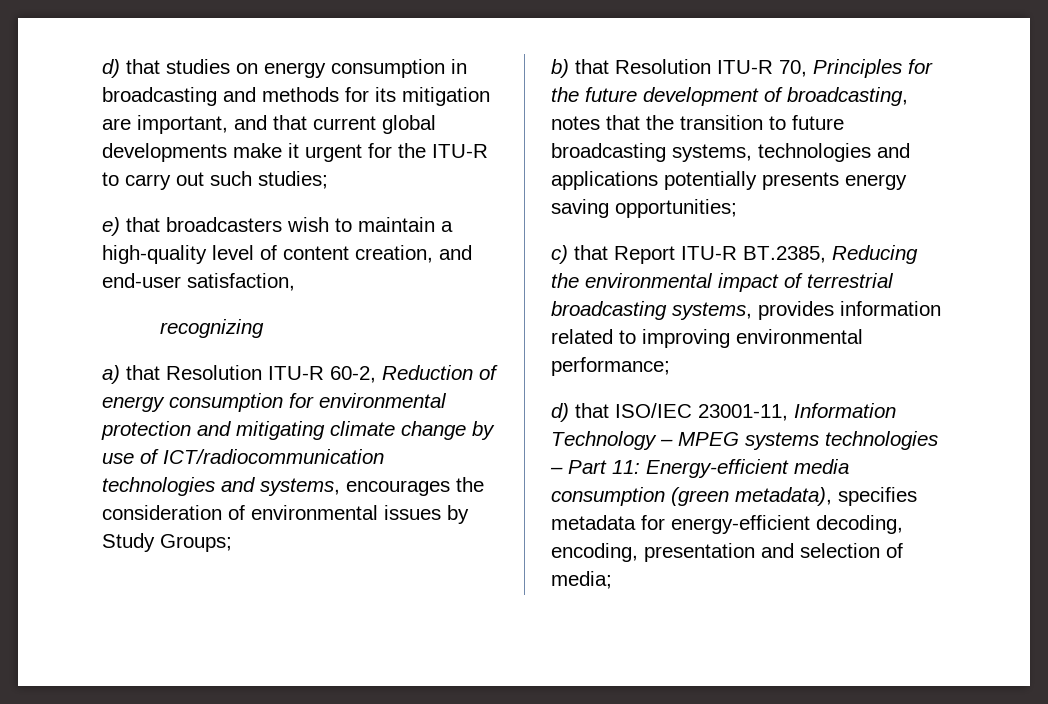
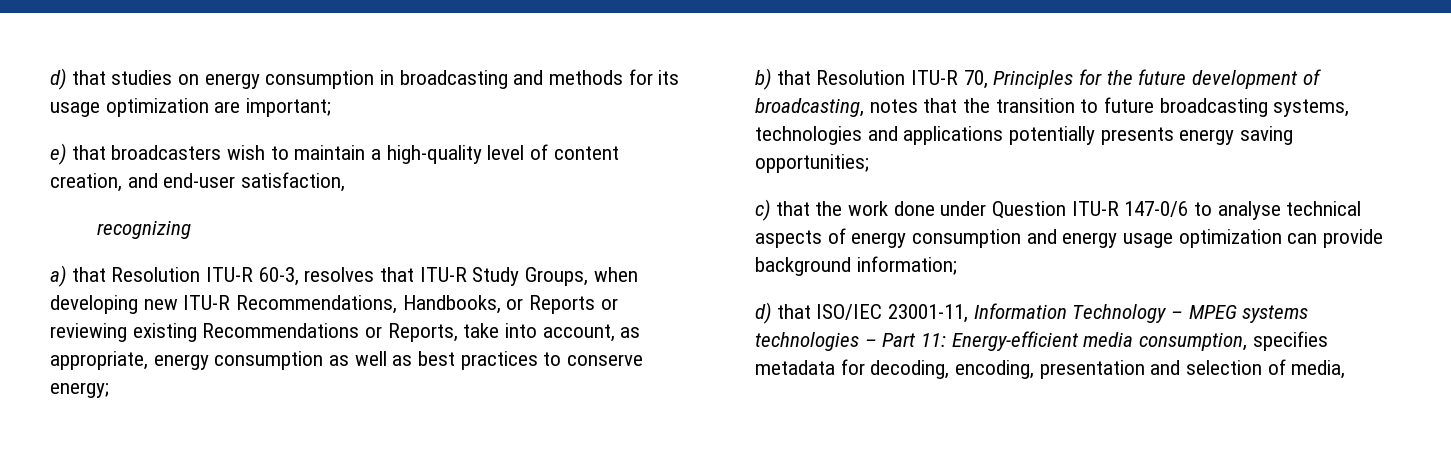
- d) that studies on energy consumption in broadcasting and methods for its mitigation are important, and that current global developments make it urgent for the ITU-R to carry out such studies;
+ d) that studies on energy consumption in broadcasting and methods for its usage optimization are important;
- a) that Resolution ITU-R 60-2, Reduction of energy consumption for environmental protection and mitigating climate change by use of ICT/radiocommunication technologies and systems, encourages the consideration of environmental issues by Study Groups;
+ a) that Resolution ITU-R 60-3, resolves that ITU-R Study Groups, when developing new ITU-R Recommendations, Handbooks, or Reports or reviewing existing Recommendations or Reports, take into account, as appropriate, energy consumption as well as best practices to conserve energy;
- c) that Report ITU-R BT.2385, Reducing the environmental impact of terrestrial broadcasting systems, provides information related to improving environmental performance;
+ c) that the work done under Question ITU-R 147-0/6 to analyse technical aspects of energy consumption and energy usage optimization can provide background information;
- d) that ISO/IEC 23001-11, Information Technology – MPEG systems technologies – Part 11: Energy-efficient media consumption (green metadata), specifies metadata for energy-efficient decoding, encoding, presentation and selection of media;
+ d) that ISO/IEC 23001-11, Information Technology – MPEG systems technologies – Part 11: Energy-efficient media consumption, specifies metadata for decoding, encoding, presentation and selection of media,

